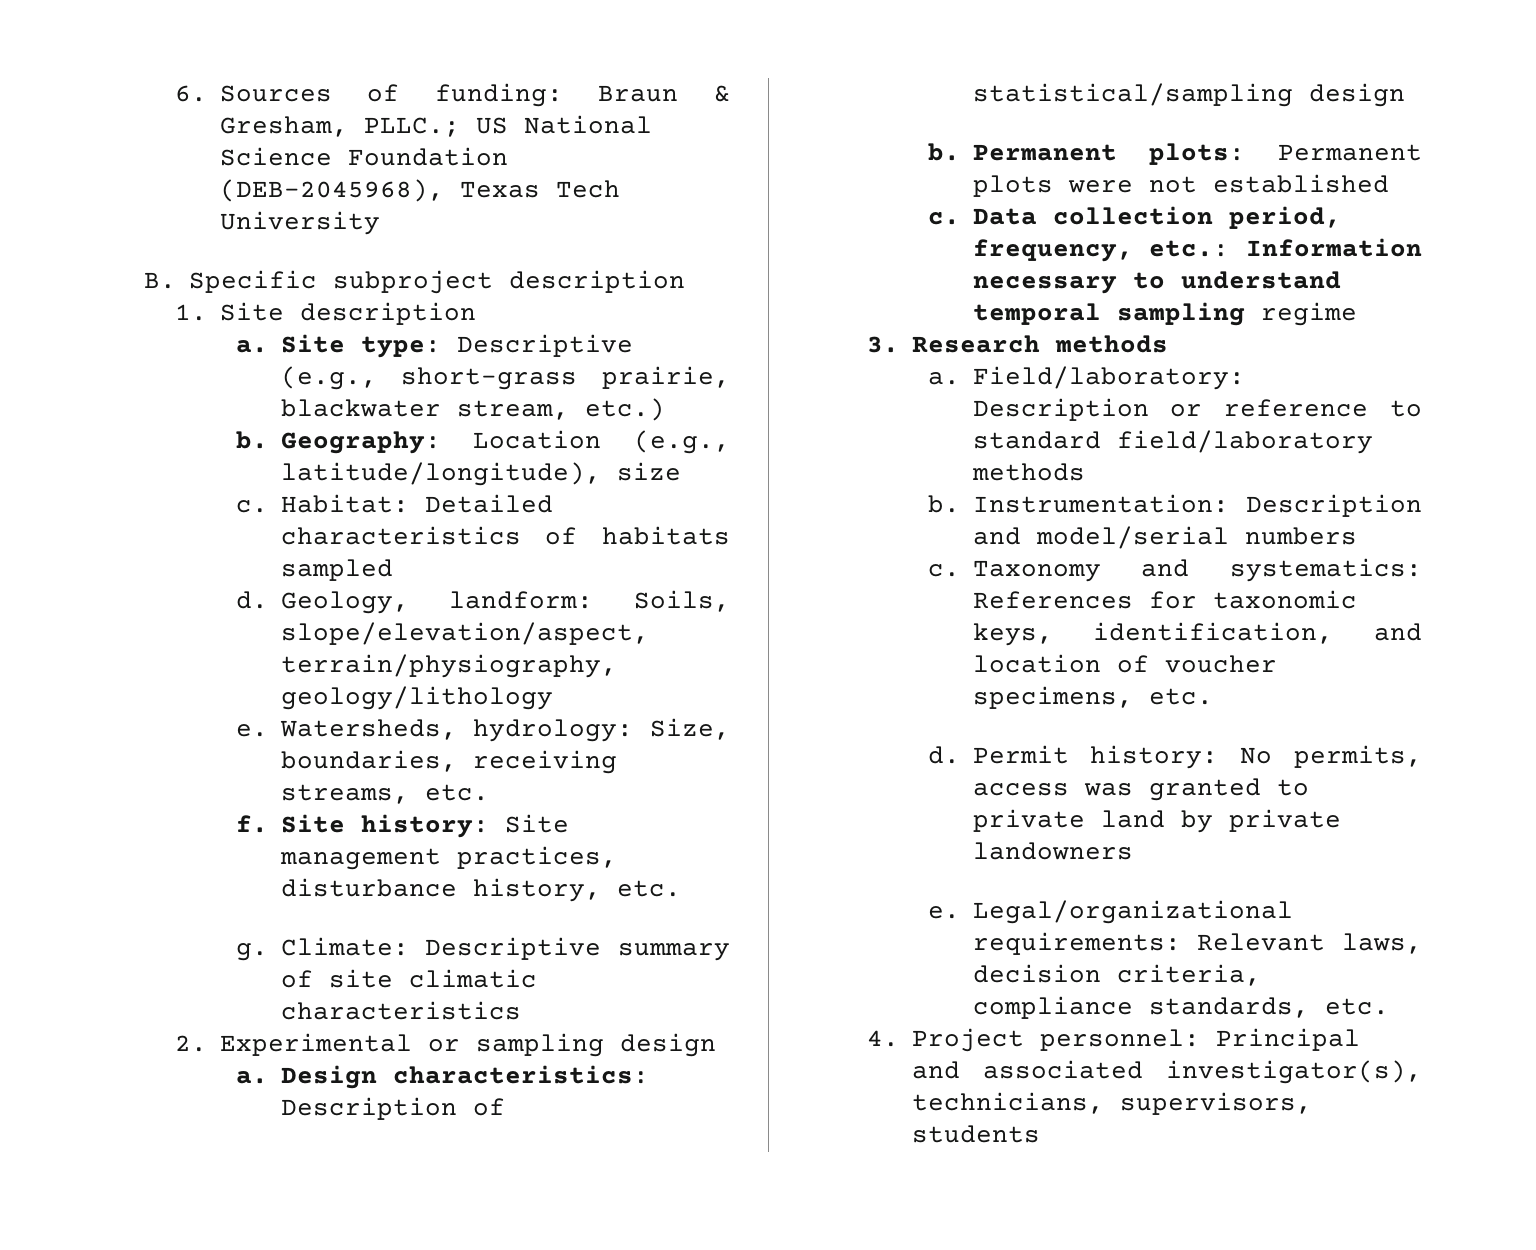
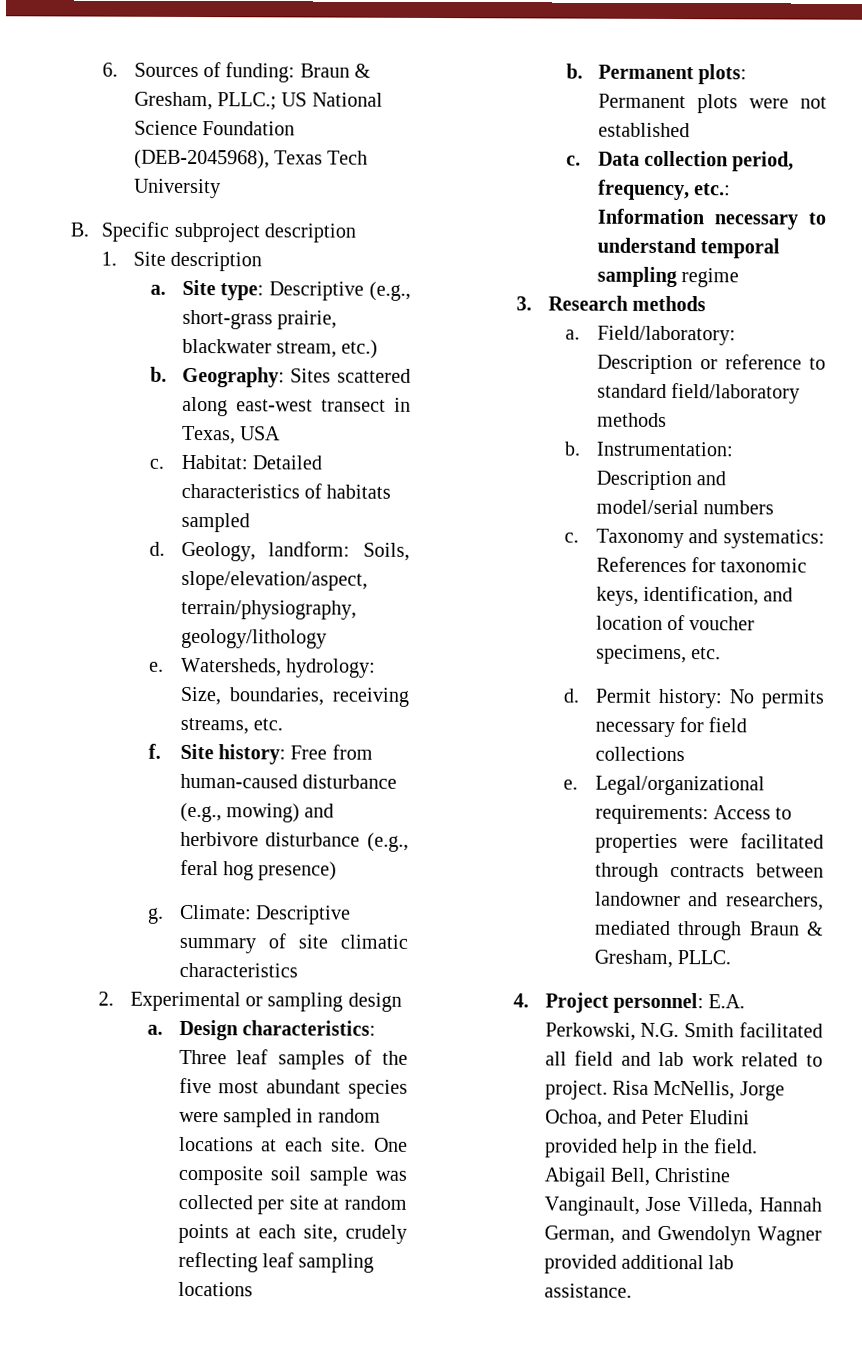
- Geography: Location (e.g., latitude/longitude), size
+ Geography: Sites scattered along east-west transect in Texas, USA
- Site history: Site management practices, disturbance history, etc.
+ Site history: Free from human-caused disturbance (e.g., mowing) and herbivore disturbance (e.g., feral hog presence)
- Design characteristics: Description of statistical/sampling design
+ Design characteristics: Three leaf samples of the five most abundant species were sampled in random locations at each site. One composite soil sample was collected per site at random points at each site, crudely reflecting leaf sampling locations
- Permit history: No permits, access was granted to private land by private landowners
- e. Legal/organizational requirements: Relevant laws, decision criteria, compliance standards, etc.
- 4. Project personnel: Principal and associated investigator(s), technicians, supervisors, students
+ Permit history: No permits necessary for field collections
+ e. Legal/organizational requirements: Access to properties were facilitated through contracts between landowner and researchers, mediated through Braun & Gresham, PLLC.
+ 4. Project personnel: E.A. Perkowski, N.G. Smith facilitated all field and lab work related to project. Risa McNellis, Jorge Ochoa, and Peter Eludini provided help in the field. Abigail Bell, Christine Vanginault, Jose Villeda, Hannah German, and Gwendolyn Wagner provided additional lab assistance.

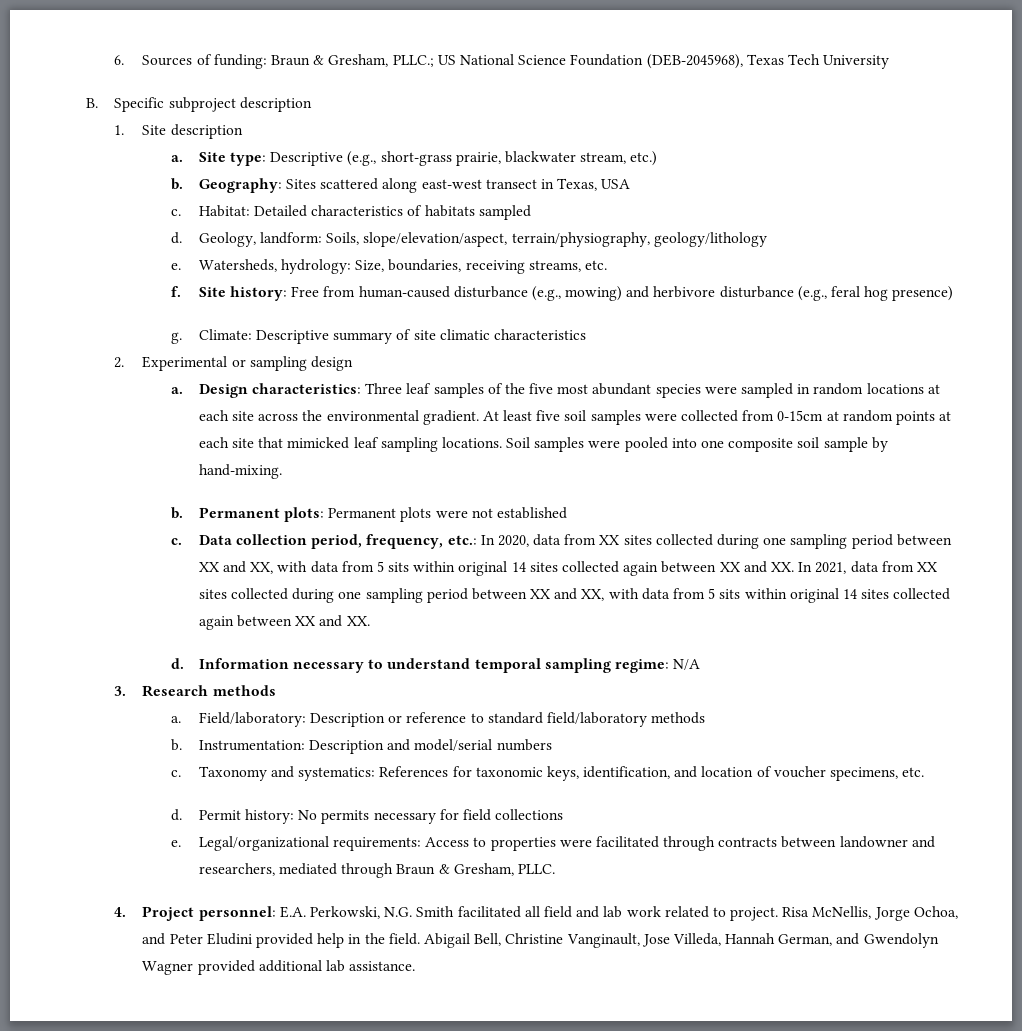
- Design characteristics: Three leaf samples of the five most abundant species were sampled in random locations at each site. One composite soil sample was collected per site at random points at each site, crudely reflecting leaf sampling locations
+ Design characteristics: Three leaf samples of the five most abundant species were sampled in random locations at each site across the environmental gradient. At least five soil samples were collected from 0-15cm at random points at each site that mimicked leaf sampling locations. Soil samples were pooled into one composite soil sample by hand-mixing.
- Data collection period, frequency, etc.: Information necessary to understand temporal sampling regime
+ Data collection period, frequency, etc.: In 2020, data from XX sites collected during one sampling period between XX and XX, with data from 5 sits within original 14 sites collected again between XX and XX. In 2021, data from XX sites collected during one sampling period between XX and XX, with data from 5 sits within original 14 sites collected again between XX and XX.
+ d. Information necessary to understand temporal sampling regime: N/A

